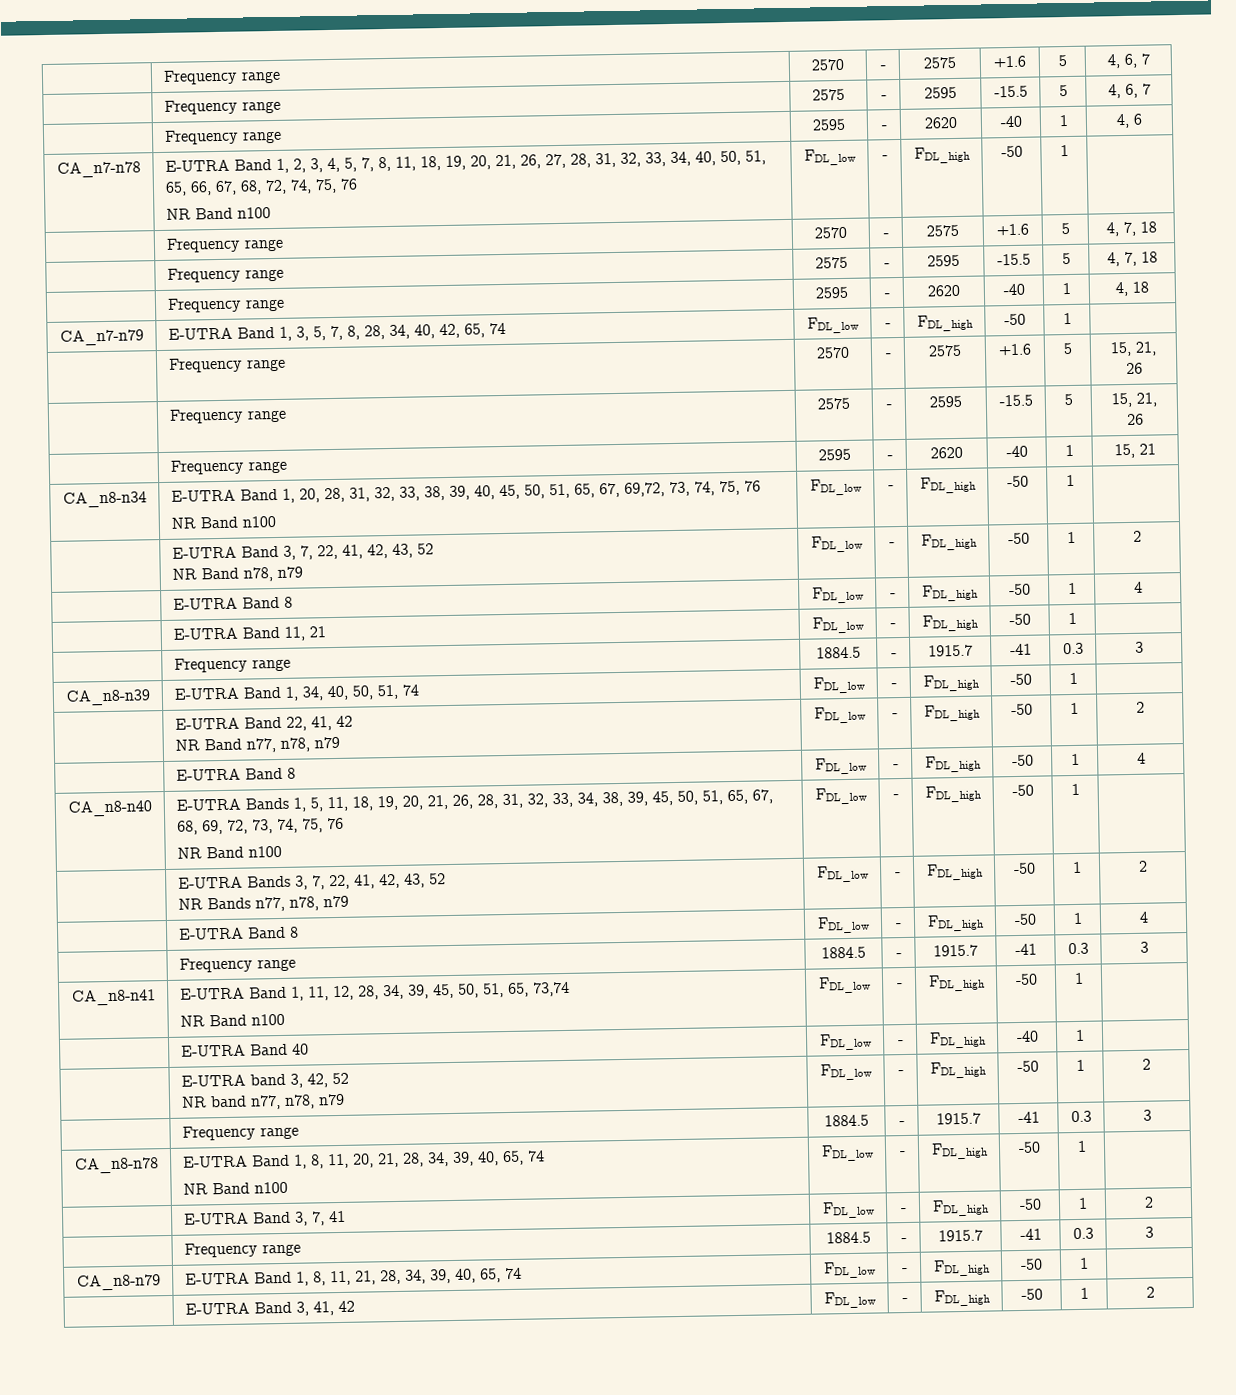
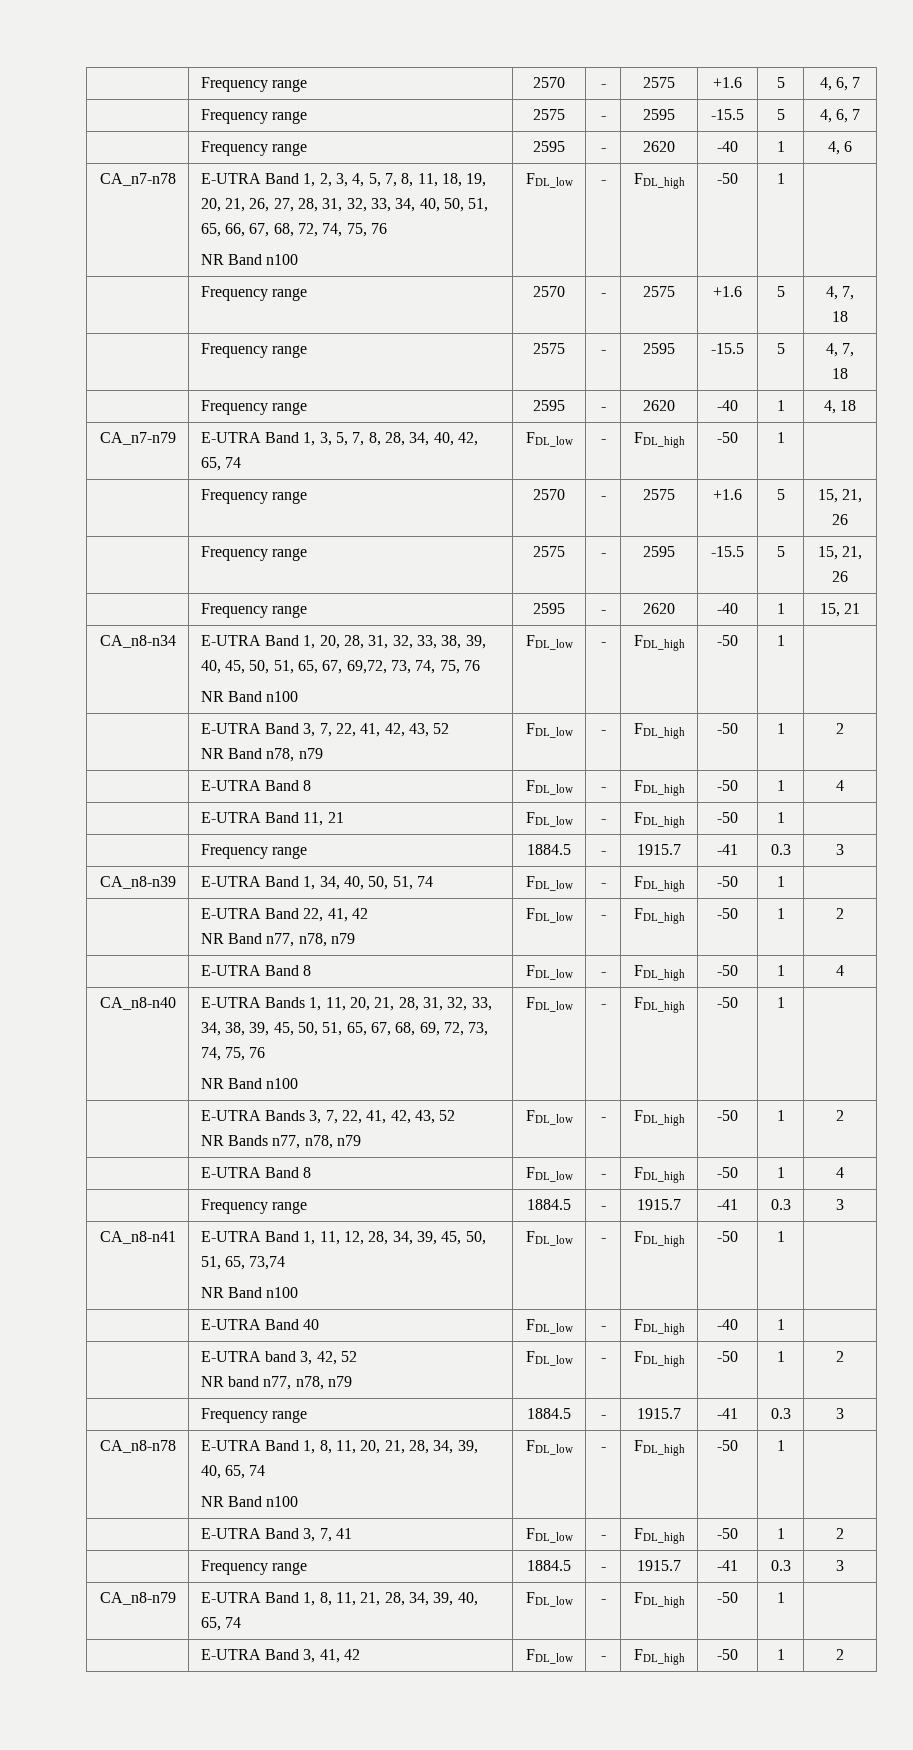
- CA_n8-n40 | E-UTRA Bands 1, 5, 11, 18, 19, 20, 21, 26, 28, 31, 32, 33, 34, 38, 39, 45, 50, 51, 65, 67, 68, 69, 72, 73, 74, 75, 76
+ CA_n8-n40 | E-UTRA Bands 1, 11, 20, 21, 28, 31, 32, 33, 34, 38, 39, 45, 50, 51, 65, 67, 68, 69, 72, 73, 74, 75, 76

